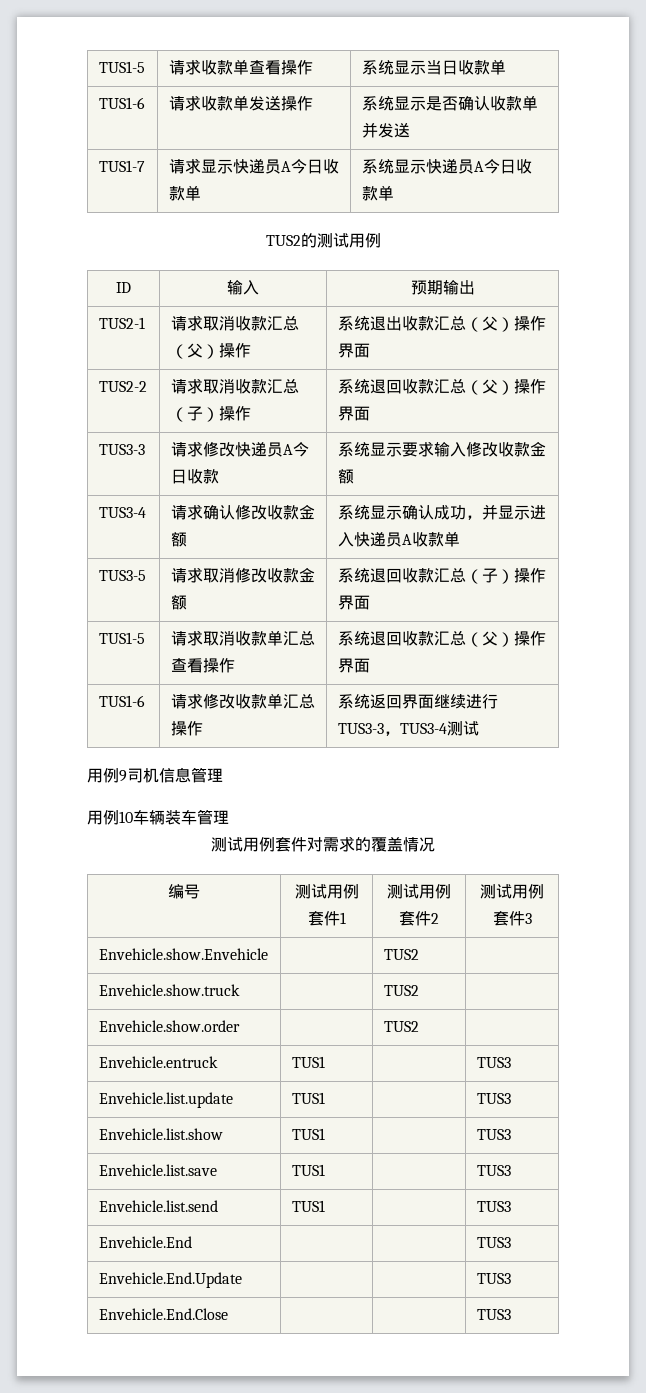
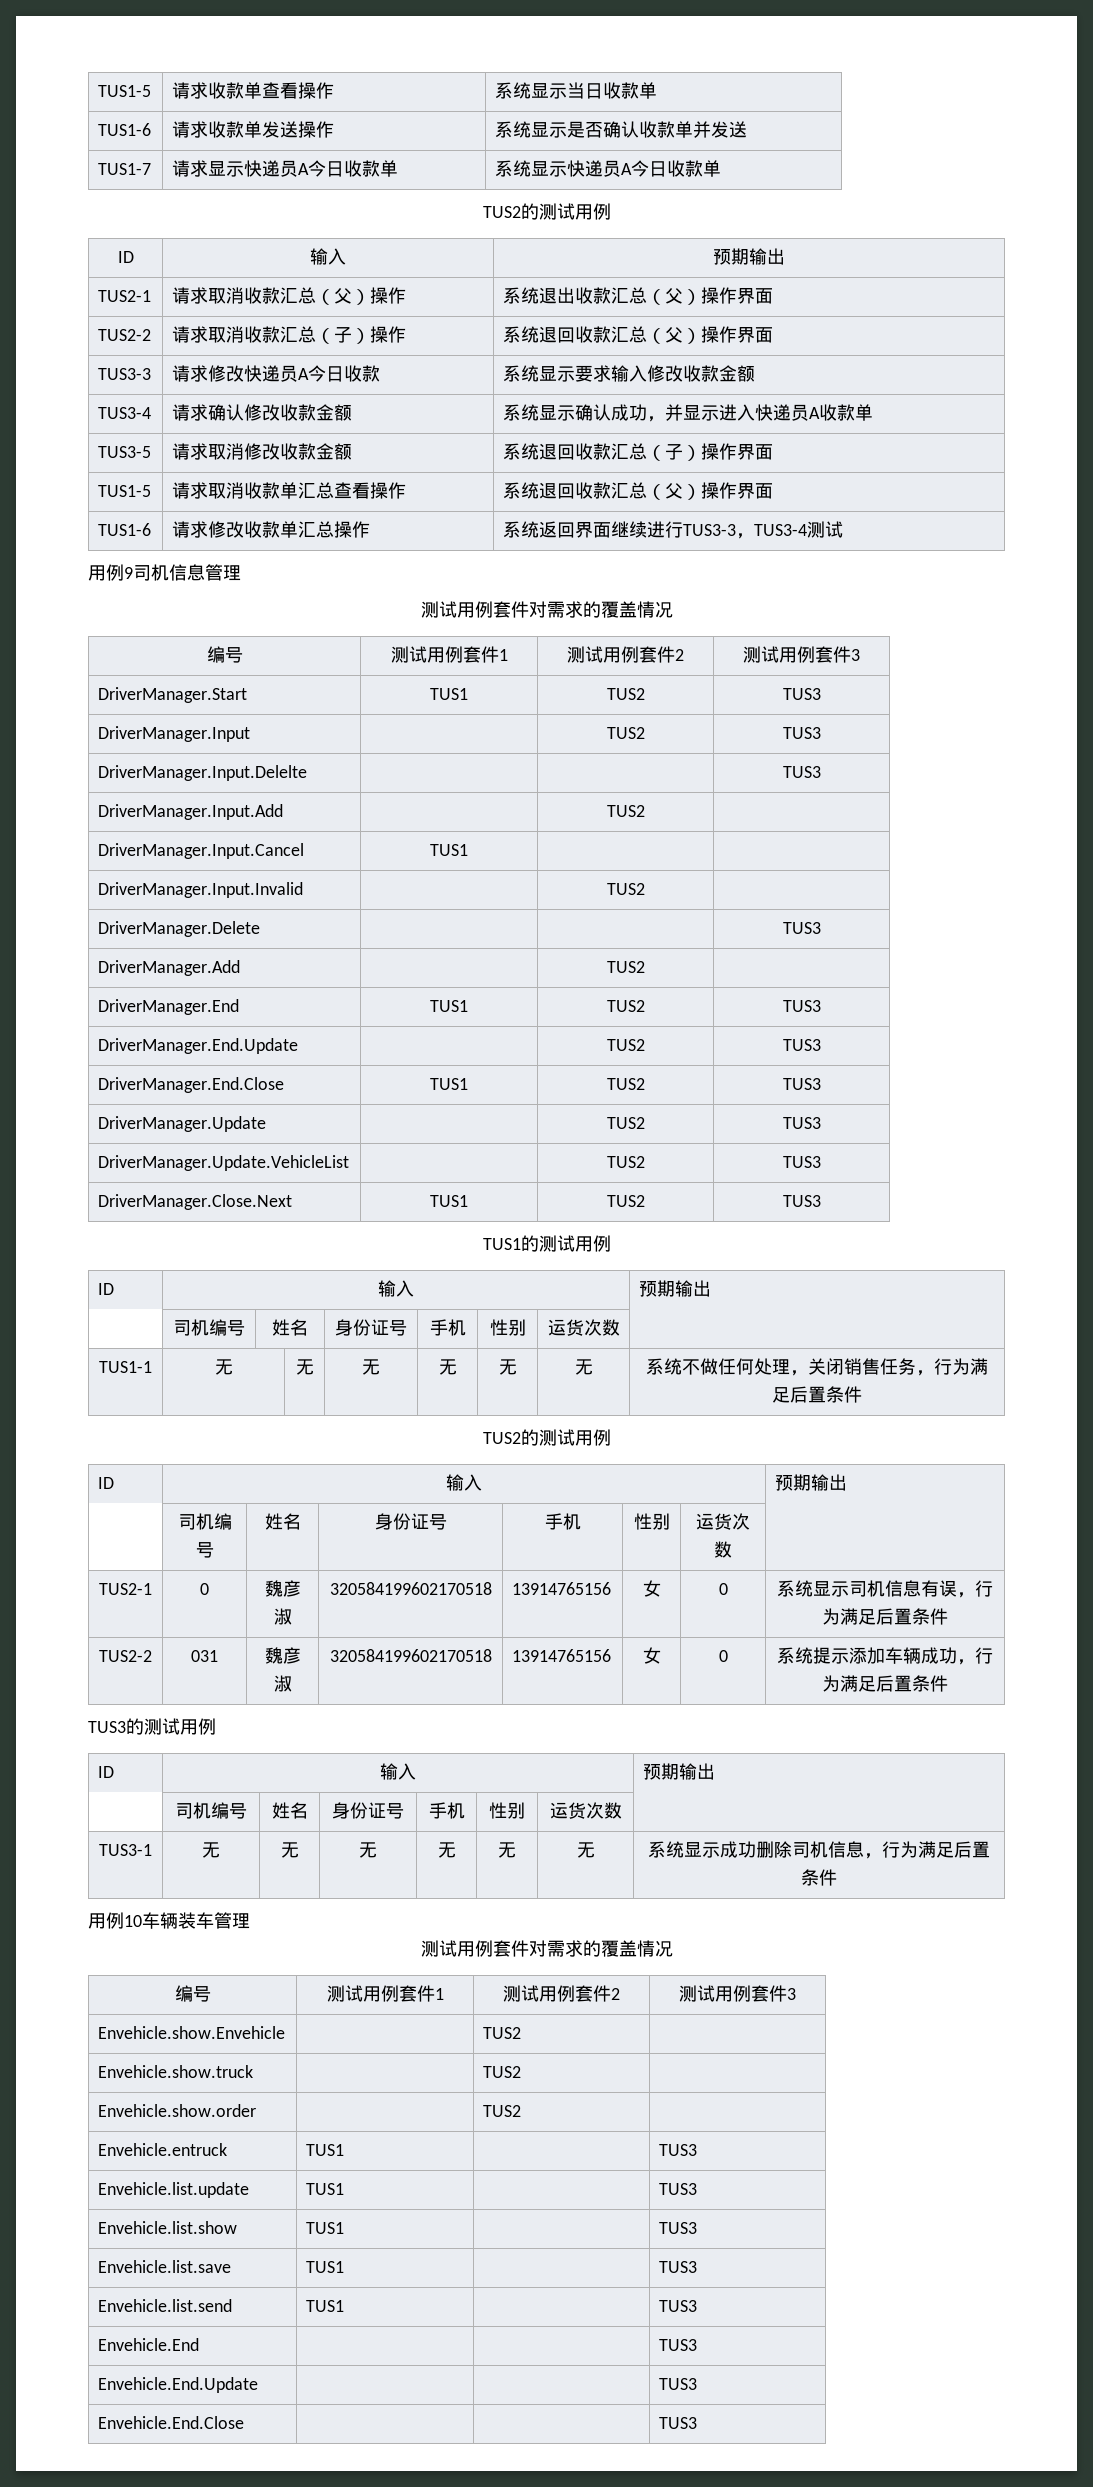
  用例9司机信息管理
+ 测试用例套件对需求的覆盖情况
+ 编号 | 测试用例套件1 | 测试用例套件2 | 测试用例套件3
+ DriverManager.Start | TUS1 | TUS2 | TUS3
+ DriverManager.Input | | TUS2 | TUS3
+ DriverManager.Input.Delelte | | | TUS3
+ DriverManager.Input.Add | | TUS2 |
+ DriverManager.Input.Cancel | TUS1 | |
+ DriverManager.Input.Invalid | | TUS2 |
+ DriverManager.Delete | | | TUS3
+ DriverManager.Add | | TUS2 |
+ DriverManager.End | TUS1 | TUS2 | TUS3
+ DriverManager.End.Update | | TUS2 | TUS3
+ DriverManager.End.Close | TUS1 | TUS2 | TUS3
+ DriverManager.Update | | TUS2 | TUS3
+ DriverManager.Update.VehicleList | | TUS2 | TUS3
+ DriverManager.Close.Next | TUS1 | TUS2 | TUS3
+ TUS1的测试用例
+ ID | 输入 | 预期输出
+ | 司机编号 | 姓名 | 身份证号 | 手机 | 性别 | 运货次数 |
+ TUS1-1 | 无 | 无 | 无 | 无 | 无 | 无 | 系统不做任何处理，关闭销售任务，行为满足后置条件
+ TUS2的测试用例
+ ID | 输入 | 预期输出
+ | 司机编号 | 姓名 | 身份证号 | 手机 | 性别 | 运货次数 |
+ TUS2-1 | 0 | 魏彦淑 | 320584199602170518 | 13914765156 | 女 | 0 | 系统显示司机信息有误，行为满足后置条件
+ TUS2-2 | 031 | 魏彦淑 | 320584199602170518 | 13914765156 | 女 | 0 | 系统提示添加车辆成功，行为满足后置条件
+ TUS3的测试用例
+ ID | 输入 | 预期输出
+ | 司机编号 | 姓名 | 身份证号 | 手机 | 性别 | 运货次数 |
+ TUS3-1 | 无 | 无 | 无 | 无 | 无 | 无 | 系统显示成功删除司机信息，行为满足后置条件

